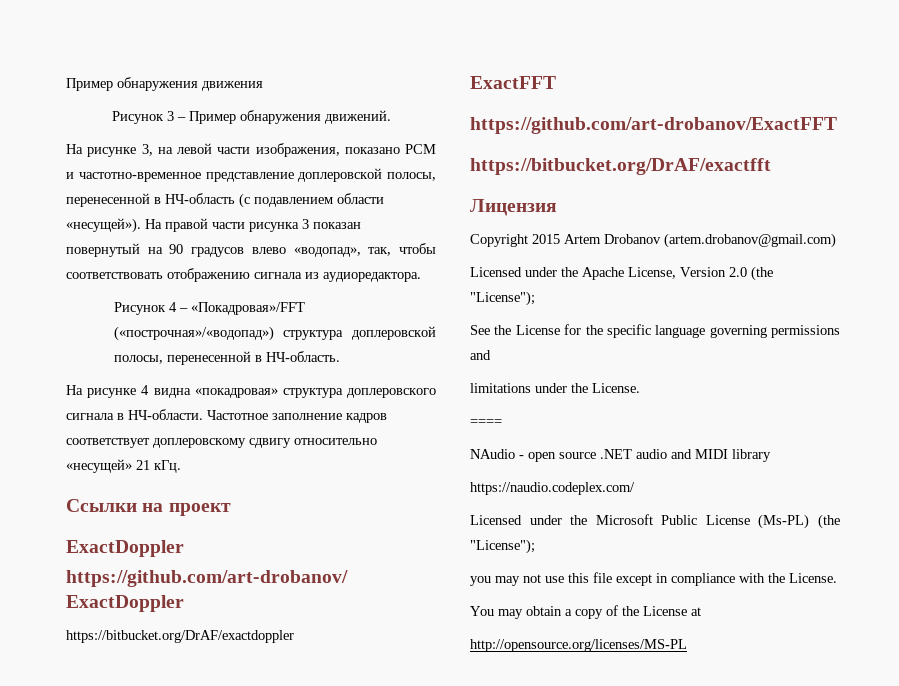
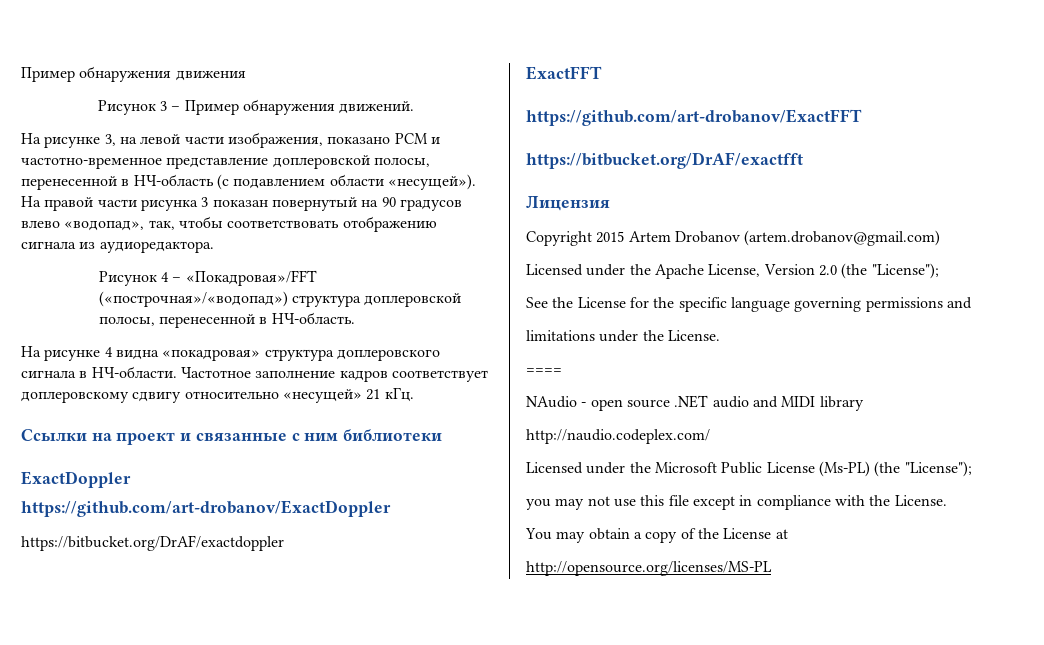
- Ссылки на проект
+ Ссылки на проект и связанные с ним библиотеки
- https://naudio.codeplex.com/
+ http://naudio.codeplex.com/

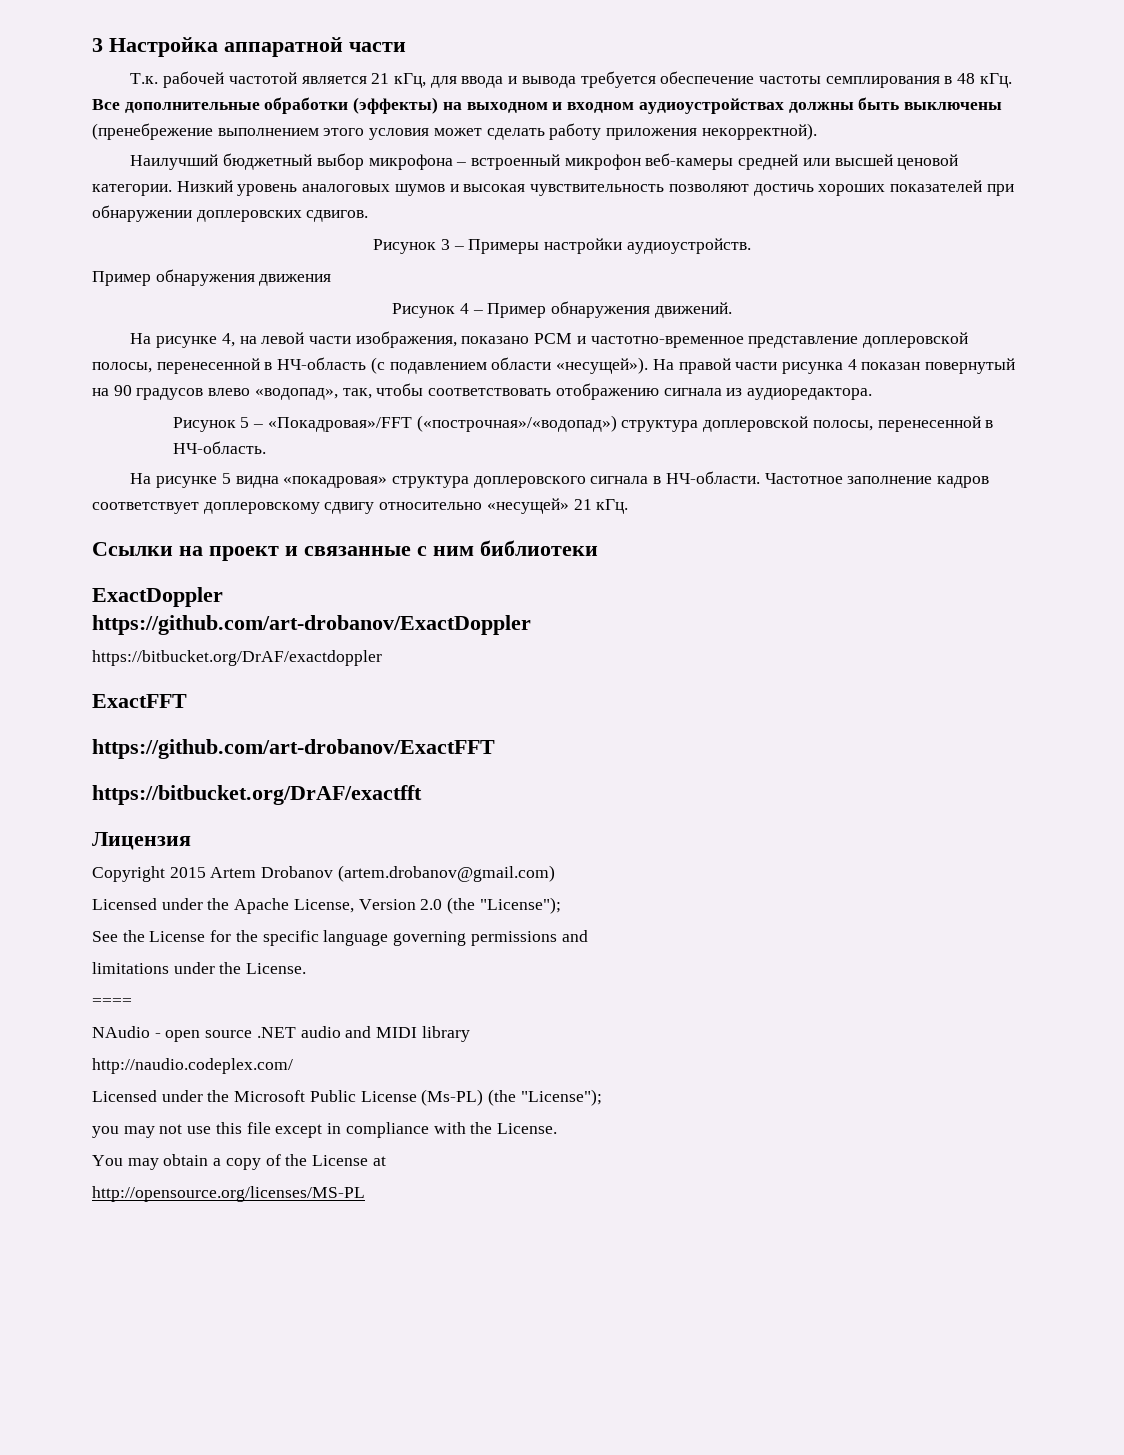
+ 3 Настройка аппаратной части
+ Т.к. рабочей частотой является 21 кГц, для ввода и вывода требуется обеспечение частоты семплирования в 48 кГц. Все дополнительные обработки (эффекты) на выходном и входном аудиоустройствах должны быть выключены (пренебрежение выполнением этого условия может сделать работу приложения некорректной).
+ Наилучший бюджетный выбор микрофона – встроенный микрофон веб-камеры средней или высшей ценовой категории. Низкий уровень аналоговых шумов и высокая чувствительность позволяют достичь хороших показателей при обнаружении доплеровских сдвигов.
+ Рисунок 3 – Примеры настройки аудиоустройств.
- Рисунок 3 – Пример обнаружения движений.
+ Рисунок 4 – Пример обнаружения движений.
- На рисунке 3, на левой части изображения, показано PCM и частотно-временное представление доплеровской полосы, перенесенной в НЧ-область (с подавлением области «несущей»).
+ На рисунке 4, на левой части изображения, показано PCM и частотно-временное представление доплеровской полосы, перенесенной в НЧ-область (с подавлением области «несущей»).
- На правой части рисунка 3 показан повернутый на 90 градусов влево «водопад», так, чтобы соответствовать отображению сигнала из аудиоредактора.
+ На правой части рисунка 4 показан повернутый на 90 градусов влево «водопад», так, чтобы соответствовать отображению сигнала из аудиоредактора.
- Рисунок 4 – «Покадровая»/FFT («построчная»/«водопад») структура доплеровской полосы, перенесенной в НЧ-область.
+ Рисунок 5 – «Покадровая»/FFT («построчная»/«водопад») структура доплеровской полосы, перенесенной в НЧ-область.
- На рисунке 4 видна «покадровая» структура доплеровского сигнала в НЧ-области.
+ На рисунке 5 видна «покадровая» структура доплеровского сигнала в НЧ-области.

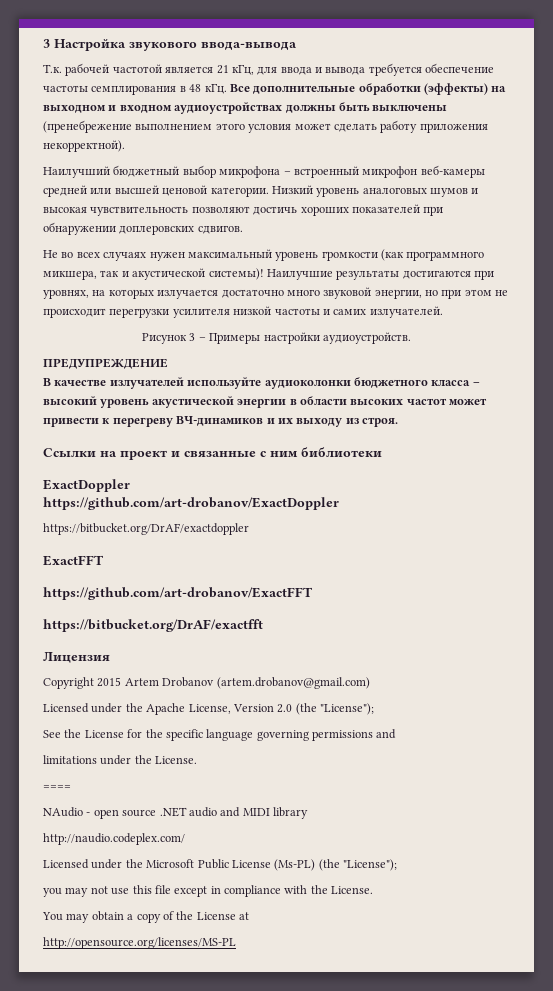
- 3 Настройка аппаратной части
+ 3 Настройка звукового ввода-вывода
+ Не во всех случаях нужен максимальный уровень громкости (как программного микшера, так и акустической системы)! Наилучшие результаты достигаются при уровнях, на которых излучается достаточно много звуковой энергии, но при этом не происходит перегрузки усилителя низкой частоты и самих излучателей.
- Пример обнаружения движения
- Рисунок 4 – Пример обнаружения движений.
- На рисунке 4, на левой части изображения, показано PCM и частотно-временное представление доплеровской полосы, перенесенной в НЧ-область (с подавлением области «несущей»). На правой части рисунка 4 показан повернутый на 90 градусов влево «водопад», так, чтобы соответствовать отображению сигнала из аудиоредактора.
- Рисунок 5 – «Покадровая»/FFT («построчная»/«водопад») структура доплеровской полосы, перенесенной в НЧ-область.
- На рисунке 5 видна «покадровая» структура доплеровского сигнала в НЧ-области. Частотное заполнение кадров соответствует доплеровскому сдвигу относительно «несущей» 21 кГц.
+ ПРЕДУПРЕЖДЕНИЕ
+ В качестве излучателей используйте аудиоколонки бюджетного класса – высокий уровень акустической энергии в области высоких частот может привести к перегреву ВЧ-динамиков и их выходу из строя.

